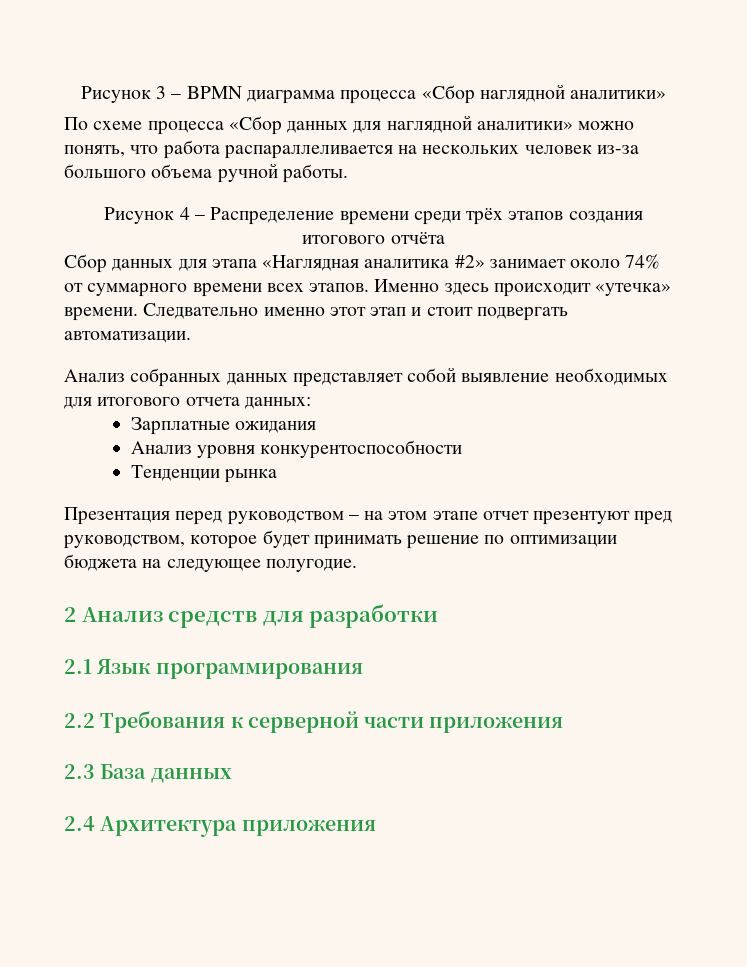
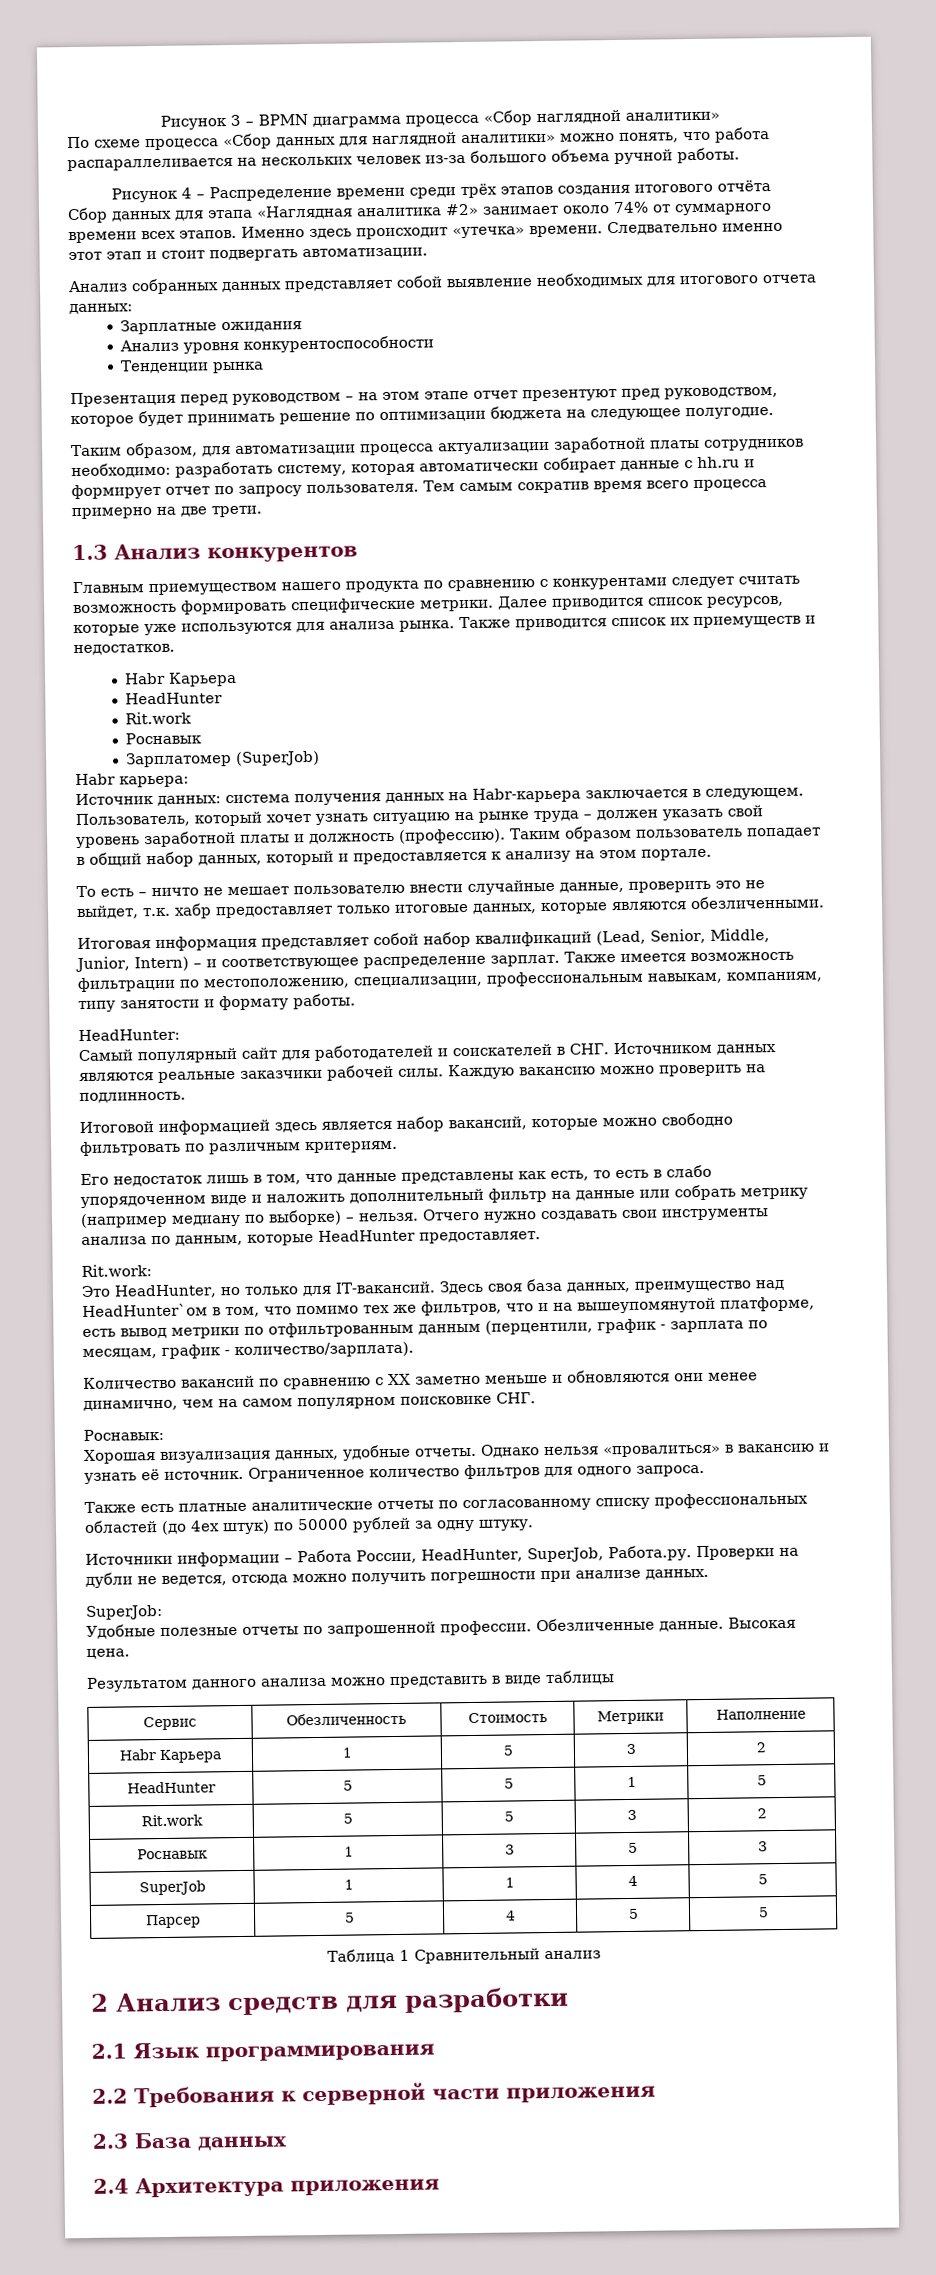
+ Таким образом, для автоматизации процесса актуализации заработной платы сотрудников необходимо: разработать систему, которая автоматически собирает данные с hh.ru и формирует отчет по запросу пользователя. Тем самым сократив время всего процесса примерно на две трети.
+ 1.3 Анализ конкурентов
+ Главным приемуществом нашего продукта по сравнению с конкурентами следует считать возможность формировать специфические метрики. Далее приводится список ресурсов, которые уже используются для анализа рынка. Также приводится список их приемуществ и недостатков.
+ Habr Карьера
+ HeadHunter
+ Rit.work
+ Роснавык
+ Зарплатомер (SuperJob)
+ Habr карьера:
+ Источник данных: система получения данных на Habr-карьера заключается в следующем. Пользователь, который хочет узнать ситуацию на рынке труда – должен указать свой уровень заработной платы и должность (профессию). Таким образом пользователь попадает в общий набор данных, который и предоставляется к анализу на этом портале.
+ То есть – ничто не мешает пользователю внести случайные данные, проверить это не выйдет, т.к. хабр предоставляет только итоговые данных, которые являются обезличенными.
+ Итоговая информация представляет собой набор квалификаций (Lead, Senior, Middle, Junior, Intern) – и соответствующее распределение зарплат. Также имеется возможность фильтрации по местоположению, специализации, профессиональным навыкам, компаниям, типу занятости и формату работы.
+ HeadHunter:
+ Самый популярный сайт для работодателей и соискателей в СНГ. Источником данных являются реальные заказчики рабочей силы. Каждую вакансию можно проверить на подлинность.
+ Итоговой информацией здесь является набор вакансий, которые можно свободно фильтровать по различным критериям.
+ Его недостаток лишь в том, что данные представлены как есть, то есть в слабо упорядоченном виде и наложить дополнительный фильтр на данные или собрать метрику (например медиану по выборке) – нельзя. Отчего нужно создавать свои инструменты анализа по данным, которые HeadHunter предоставляет.
+ Rit.work:
+ Это HeadHunter, но только для IT-вакансий. Здесь своя база данных, преимущество над HeadHunter`ом в том, что помимо тех же фильтров, что и на вышеупомянутой платформе, есть вывод метрики по отфильтрованным данным (перцентили, график - зарплата по месяцам, график - количество/зарплата).
+ Количество вакансий по сравнению с ХХ заметно меньше и обновляются они менее динамично, чем на самом популярном поисковике СНГ.
+ Роснавык:
+ Хорошая визуализация данных, удобные отчеты. Однако нельзя «провалиться» в вакансию и узнать её источник. Ограниченное количество фильтров для одного запроса.
+ Также есть платные аналитические отчеты по согласованному списку профессиональных областей (до 4ех штук) по 50000 рублей за одну штуку.
+ Источники информации – Работа России, HeadHunter, SuperJob, Работа.ру. Проверки на дубли не ведется, отсюда можно получить погрешности при анализе данных.
+ SuperJob:
+ Удобные полезные отчеты по запрошенной профессии. Обезличенные данные. Высокая цена.
+ Результатом данного анализа можно представить в виде таблицы
+ Сервис | Обезличенность | Стоимость | Метрики | Наполнение
+ Habr Карьера | 1 | 5 | 3 | 2
+ HeadHunter | 5 | 5 | 1 | 5
+ Rit.work | 5 | 5 | 3 | 2
+ Роснавык | 1 | 3 | 5 | 3
+ SuperJob | 1 | 1 | 4 | 5
+ Парсер | 5 | 4 | 5 | 5
+ Таблица 1 Сравнительный анализ

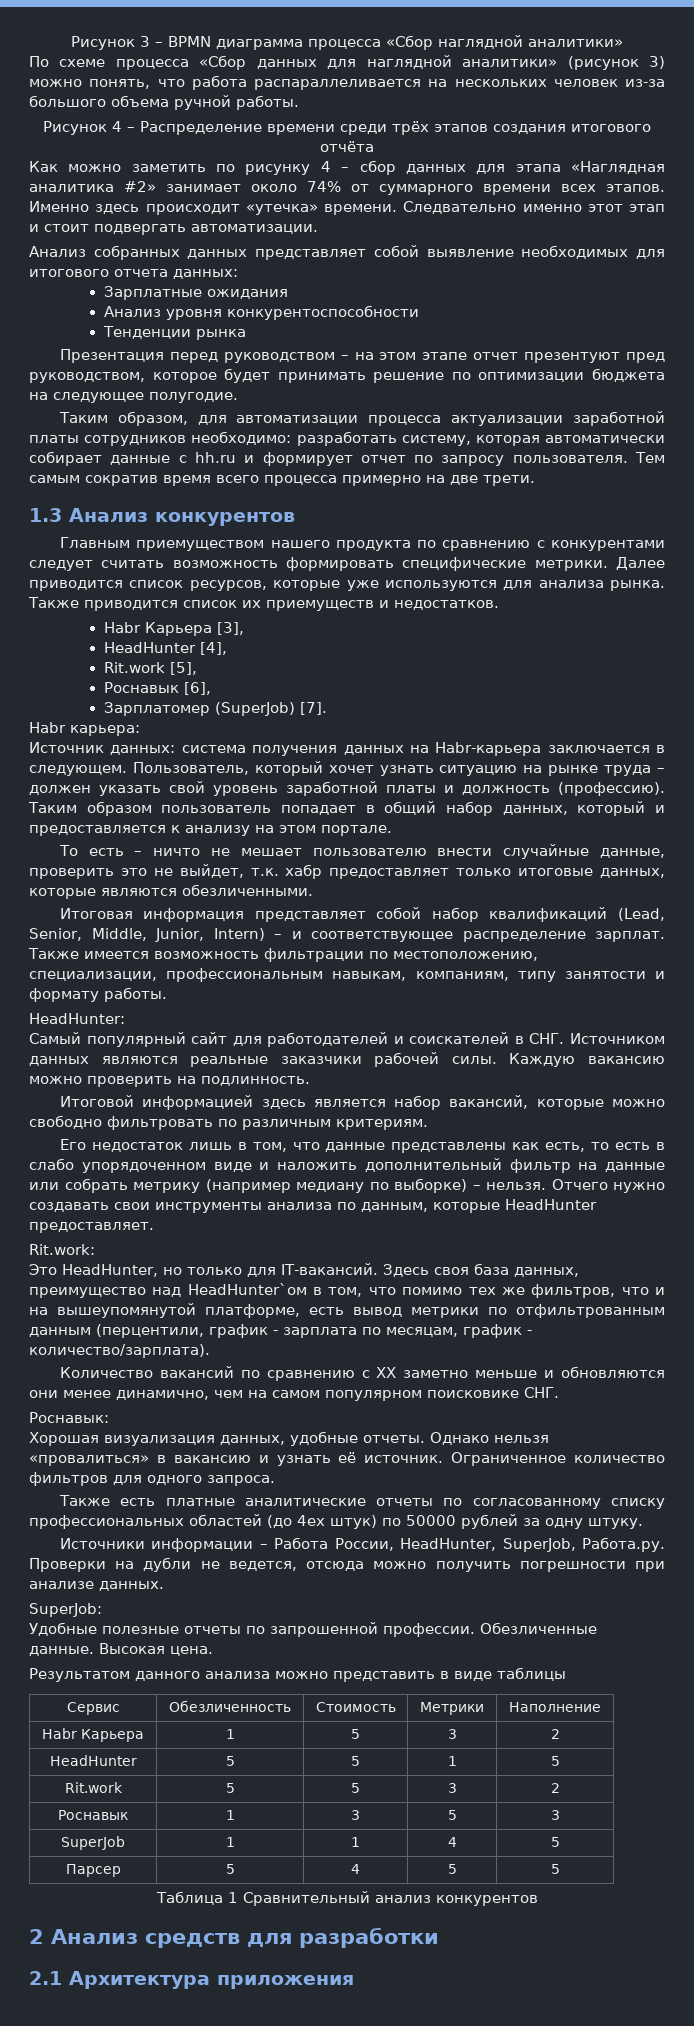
- По схеме процесса «Сбор данных для наглядной аналитики» можно понять, что работа распараллеливается на нескольких человек из-за большого объема ручной работы.
+ По схеме процесса «Сбор данных для наглядной аналитики» (рисунок 3) можно понять, что работа распараллеливается на нескольких человек из-за большого объема ручной работы.
- Сбор данных для этапа «Наглядная аналитика #2» занимает около 74% от суммарного времени всех этапов.
+ Как можно заметить по рисунку 4 – сбор данных для этапа «Наглядная аналитика #2» занимает около 74% от суммарного времени всех этапов.
  Также приводится список их приемуществ и недостатков.
- Habr Карьера
- HeadHunter
- Rit.work
- Роснавык
+ Habr Карьера [3],
+ HeadHunter [4],
+ Rit.work [5],
+ Роснавык [6],
- Зарплатомер (SuperJob)
+ Зарплатомер (SuperJob) [7].
- Таблица 1 Сравнительный анализ
+ Таблица 1 Сравнительный анализ конкурентов
- 2.1 Язык программирования
- 2.2 Требования к серверной части приложения
- 2.3 База данных
- 2.4 Архитектура приложения
+ 2.1 Архитектура приложения

